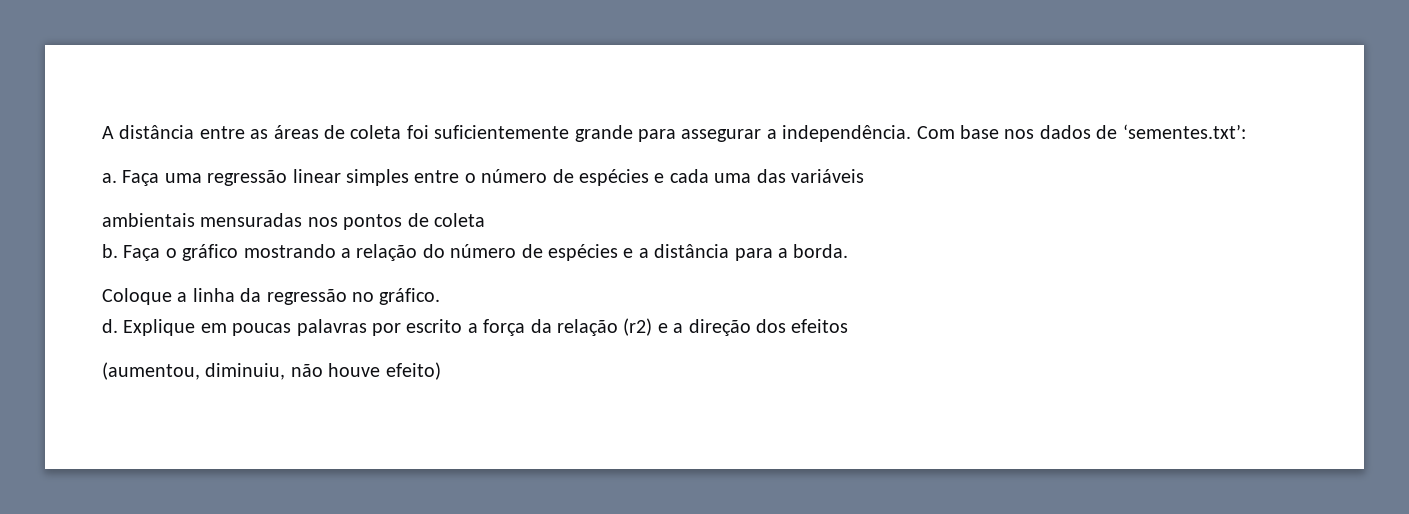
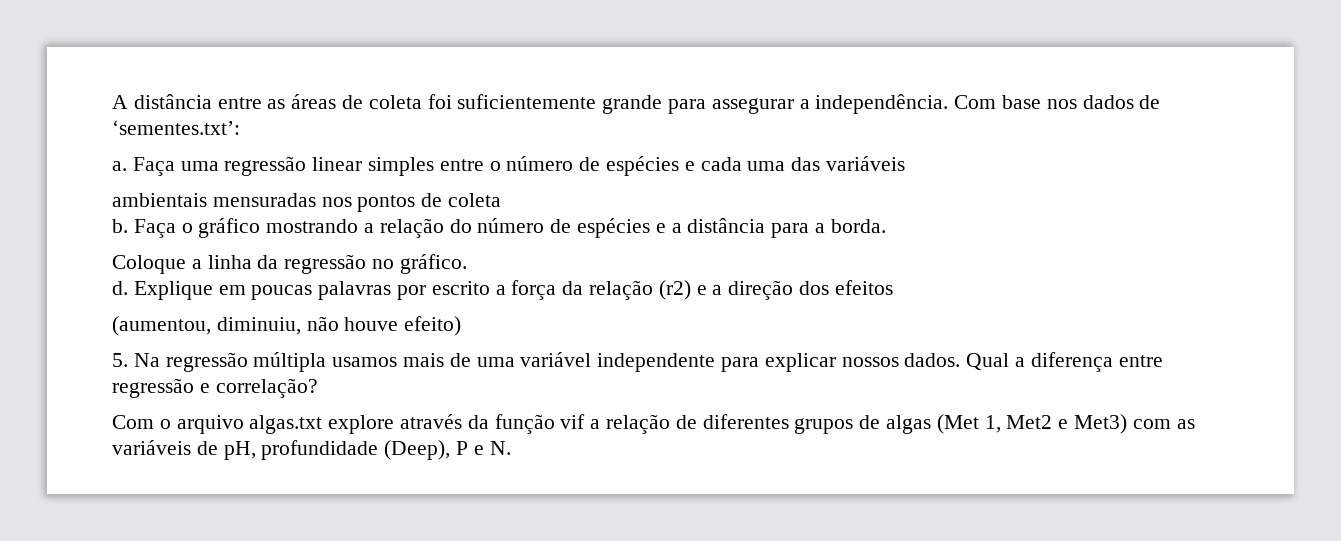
+ 5. Na regressão múltipla usamos mais de uma variável independente para explicar nossos dados. Qual a diferença entre regressão e correlação?
+ Com o arquivo algas.txt explore através da função vif a relação de diferentes grupos de algas (Met 1, Met2 e Met3) com as variáveis de pH, profundidade (Deep), P e N.

